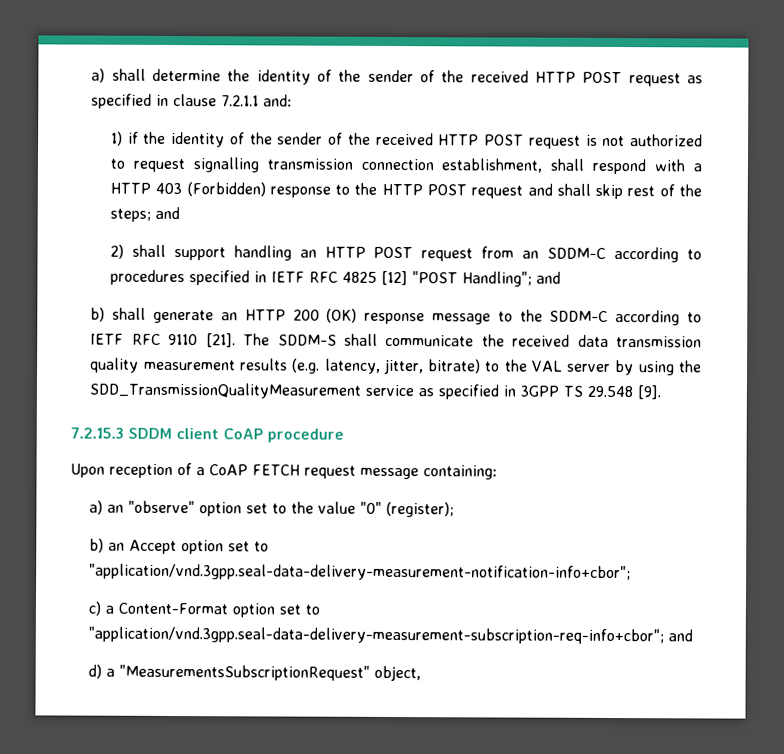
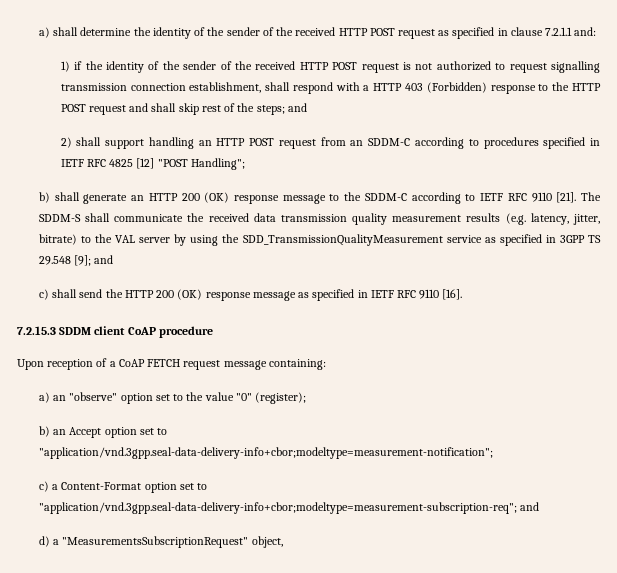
- 2) shall support handling an HTTP POST request from an SDDM-C according to procedures specified in IETF RFC 4825 [12] "POST Handling"; and
+ 2) shall support handling an HTTP POST request from an SDDM-C according to procedures specified in IETF RFC 4825 [12] "POST Handling";
- The SDDM-S shall communicate the received data transmission quality measurement results (e.g. latency, jitter, bitrate) to the VAL server by using the SDD_TransmissionQualityMeasurement service as specified in 3GPP TS 29.548 [9].
+ The SDDM-S shall communicate the received data transmission quality measurement results (e.g. latency, jitter, bitrate) to the VAL server by using the SDD_TransmissionQualityMeasurement service as specified in 3GPP TS 29.548 [9]; and
+ c) shall send the HTTP 200 (OK) response message as specified in IETF RFC 9110 [16].
- b) an Accept option set to "application/vnd.3gpp.seal-data-delivery-measurement-notification-info+cbor";
+ b) an Accept option set to "application/vnd.3gpp.seal-data-delivery-info+cbor;modeltype=measurement-notification";
- c) a Content-Format option set to "application/vnd.3gpp.seal-data-delivery-measurement-subscription-req-info+cbor"; and
+ c) a Content-Format option set to "application/vnd.3gpp.seal-data-delivery-info+cbor;modeltype=measurement-subscription-req"; and

